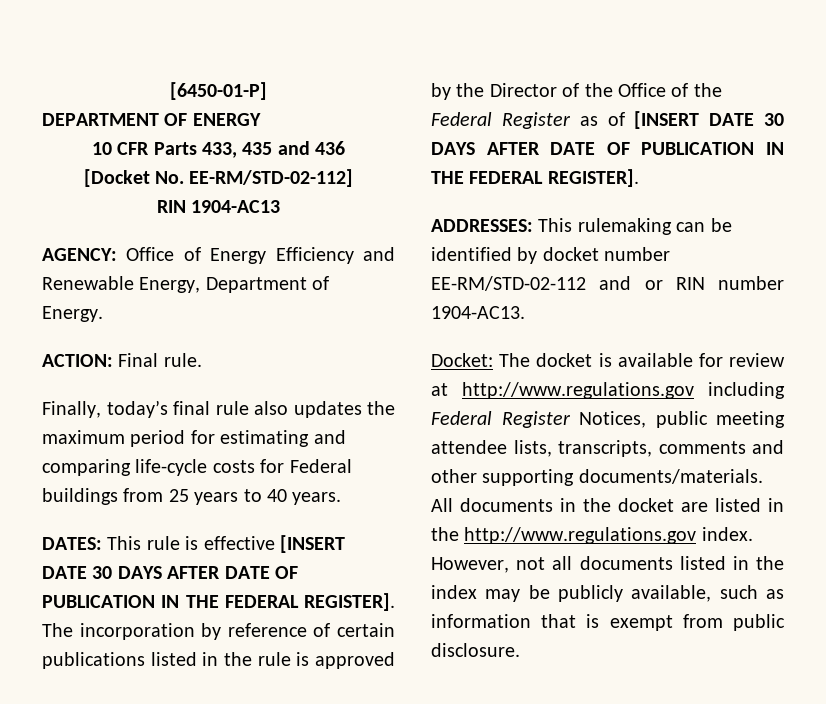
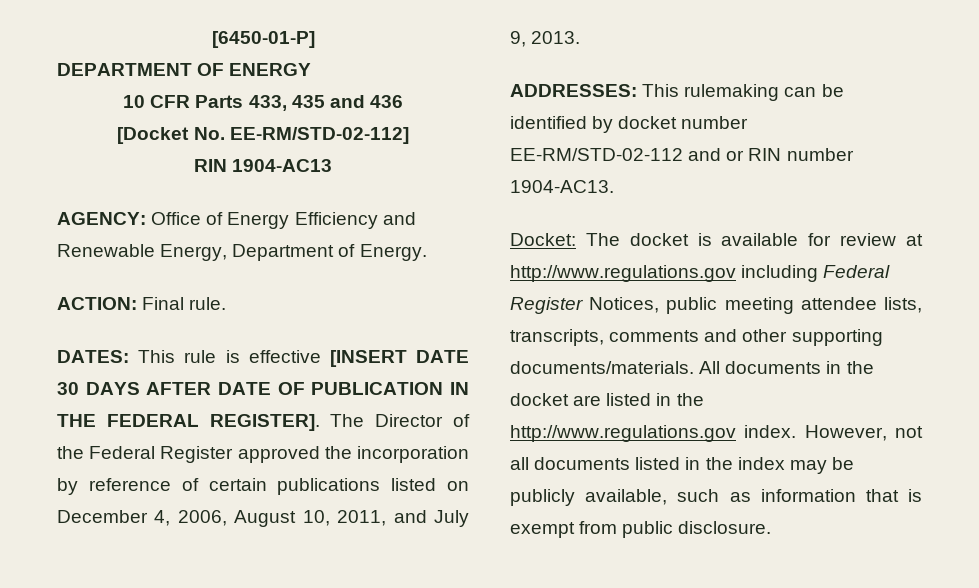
- Finally, today’s final rule also updates the maximum period for estimating and comparing life-cycle costs for Federal buildings from 25 years to 40 years.
- The incorporation by reference of certain publications listed in the rule is approved by the Director of the Office of the Federal Register as of [INSERT DATE 30 DAYS AFTER DATE OF PUBLICATION IN THE FEDERAL REGISTER].
+ The Director of the Federal Register approved the incorporation by reference of certain publications listed on December 4, 2006, August 10, 2011, and July 9, 2013.

